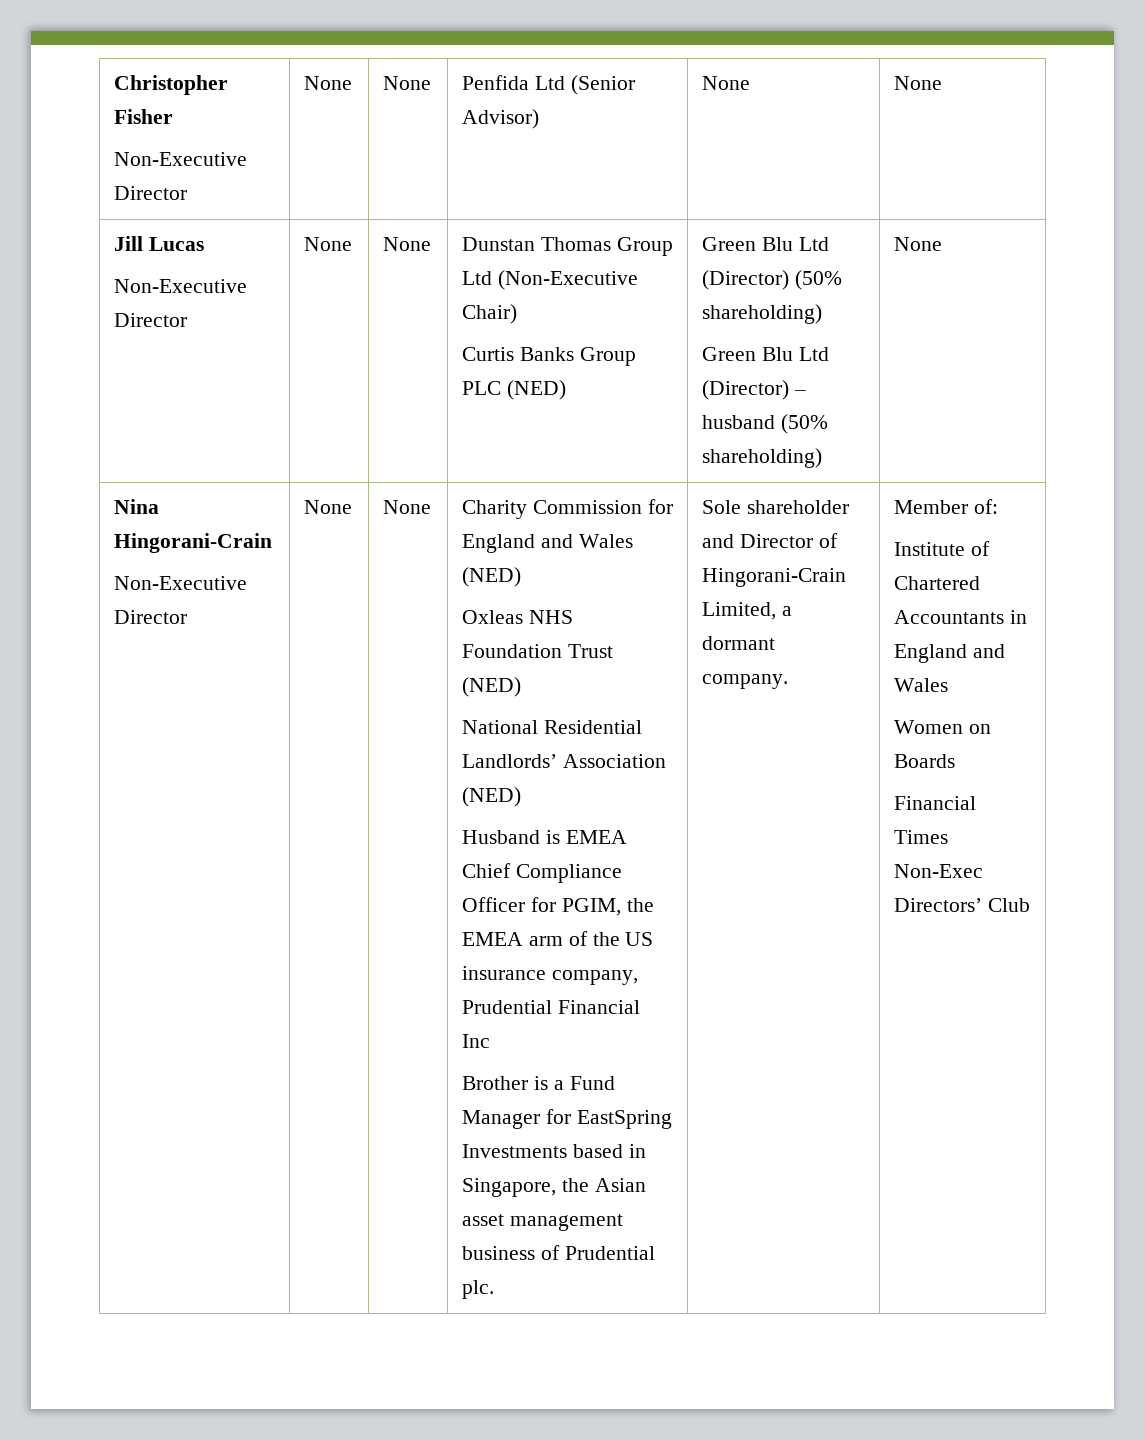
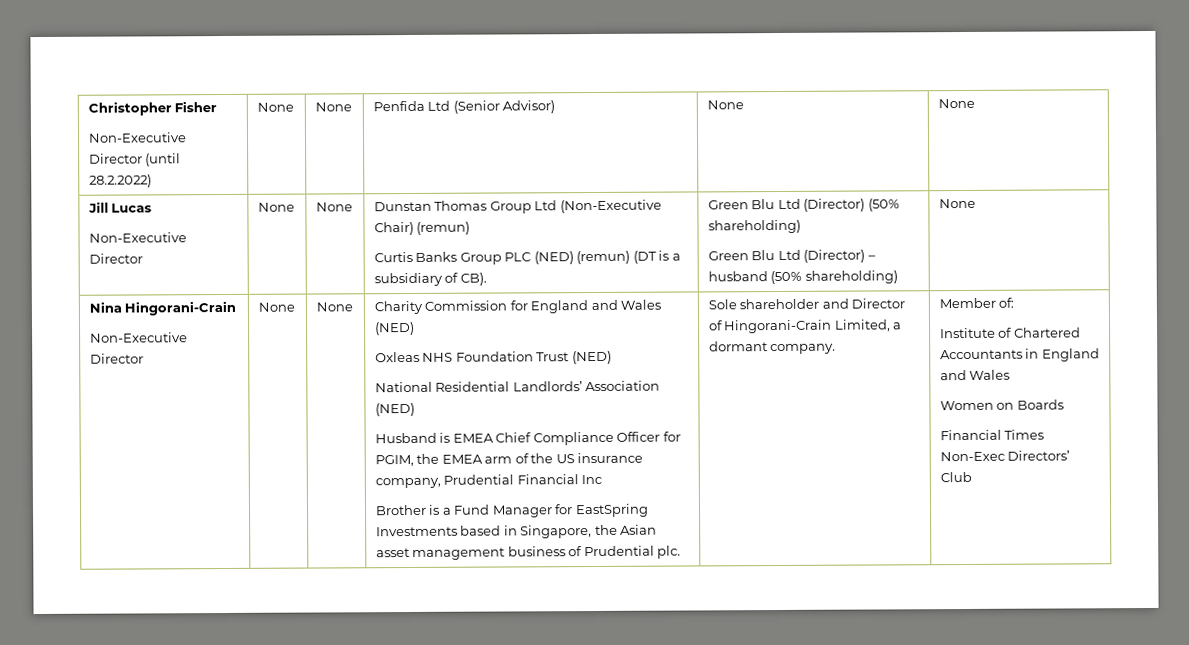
  Christopher Fisher
- Non-Executive Director | None | None | Penfida Ltd (Senior Advisor) | None | None
+ Non-Executive Director (until 28.2.2022) | None | None | Penfida Ltd (Senior Advisor) | None | None
  Jill Lucas
- Non-Executive Director | None | None | Dunstan Thomas Group Ltd (Non-Executive Chair)
- Curtis Banks Group PLC (NED) | Green Blu Ltd (Director) (50% shareholding)
+ Non-Executive Director | None | None | Dunstan Thomas Group Ltd (Non-Executive Chair) (remun)
+ Curtis Banks Group PLC (NED) (remun) (DT is a subsidiary of CB). | Green Blu Ltd (Director) (50% shareholding)

